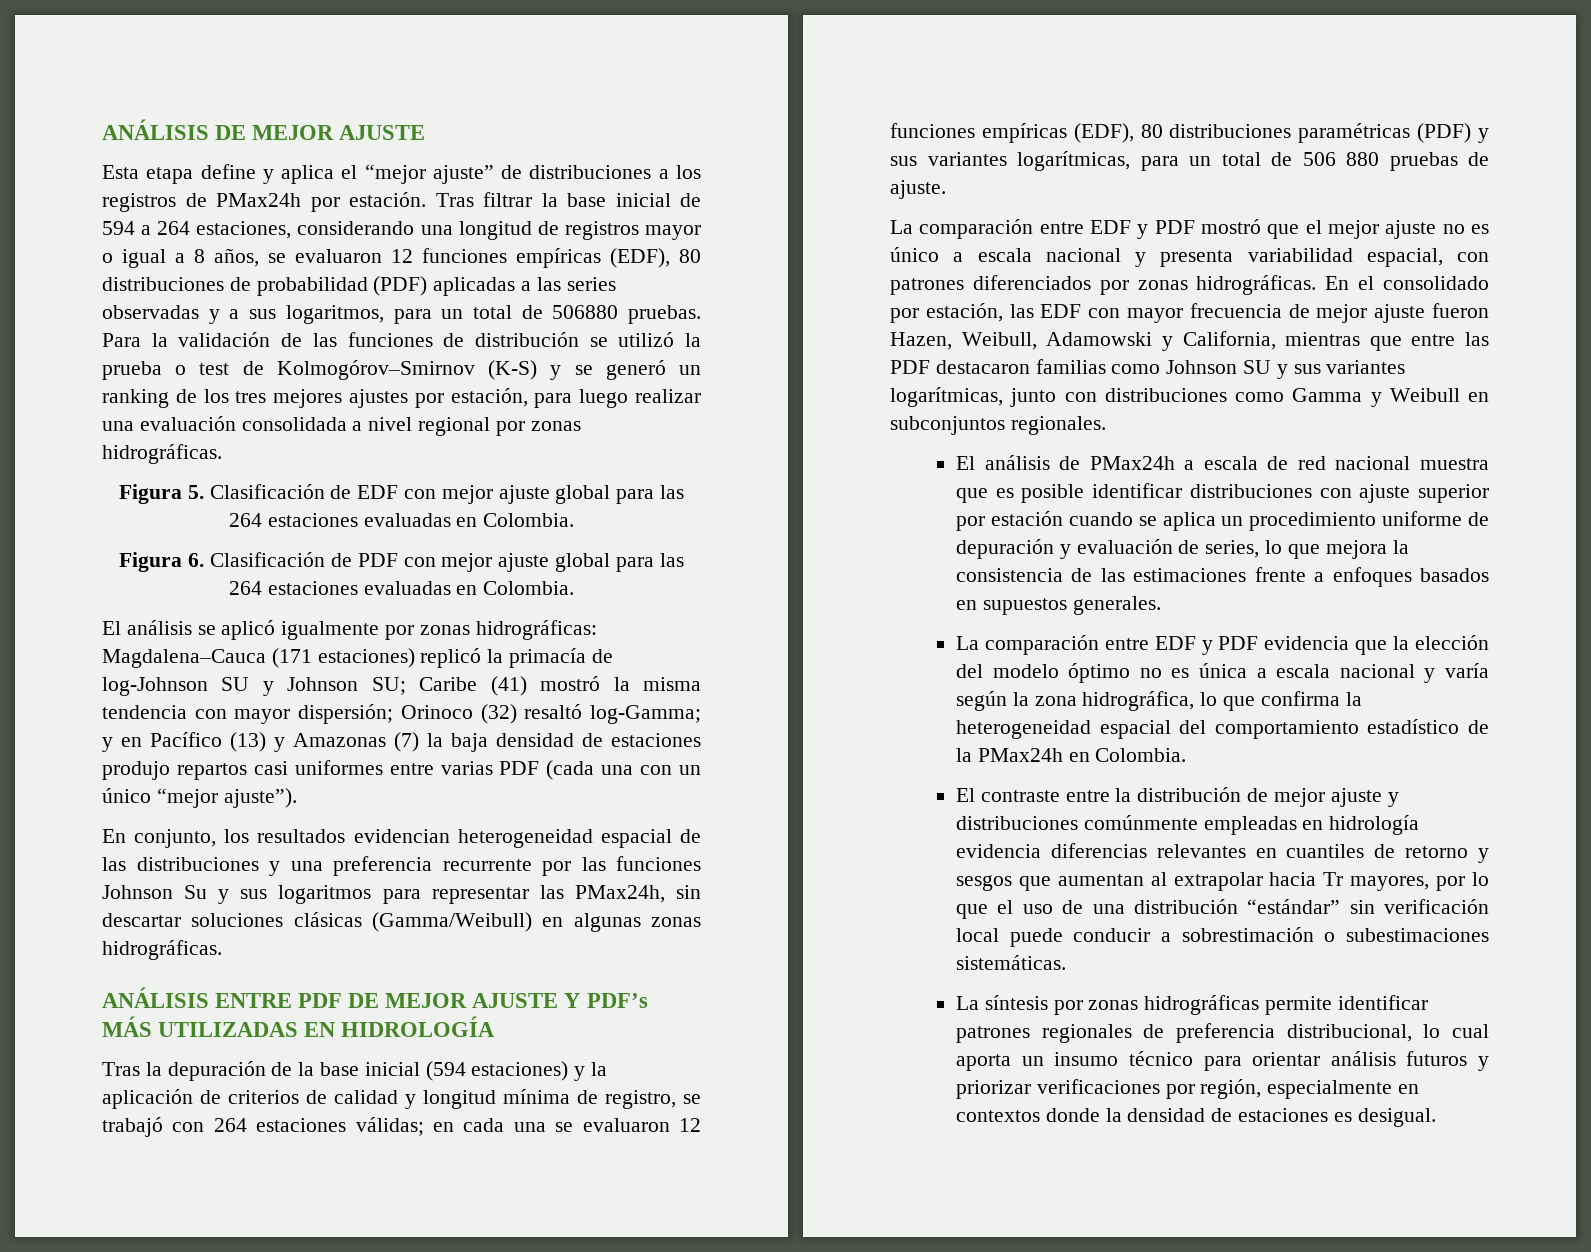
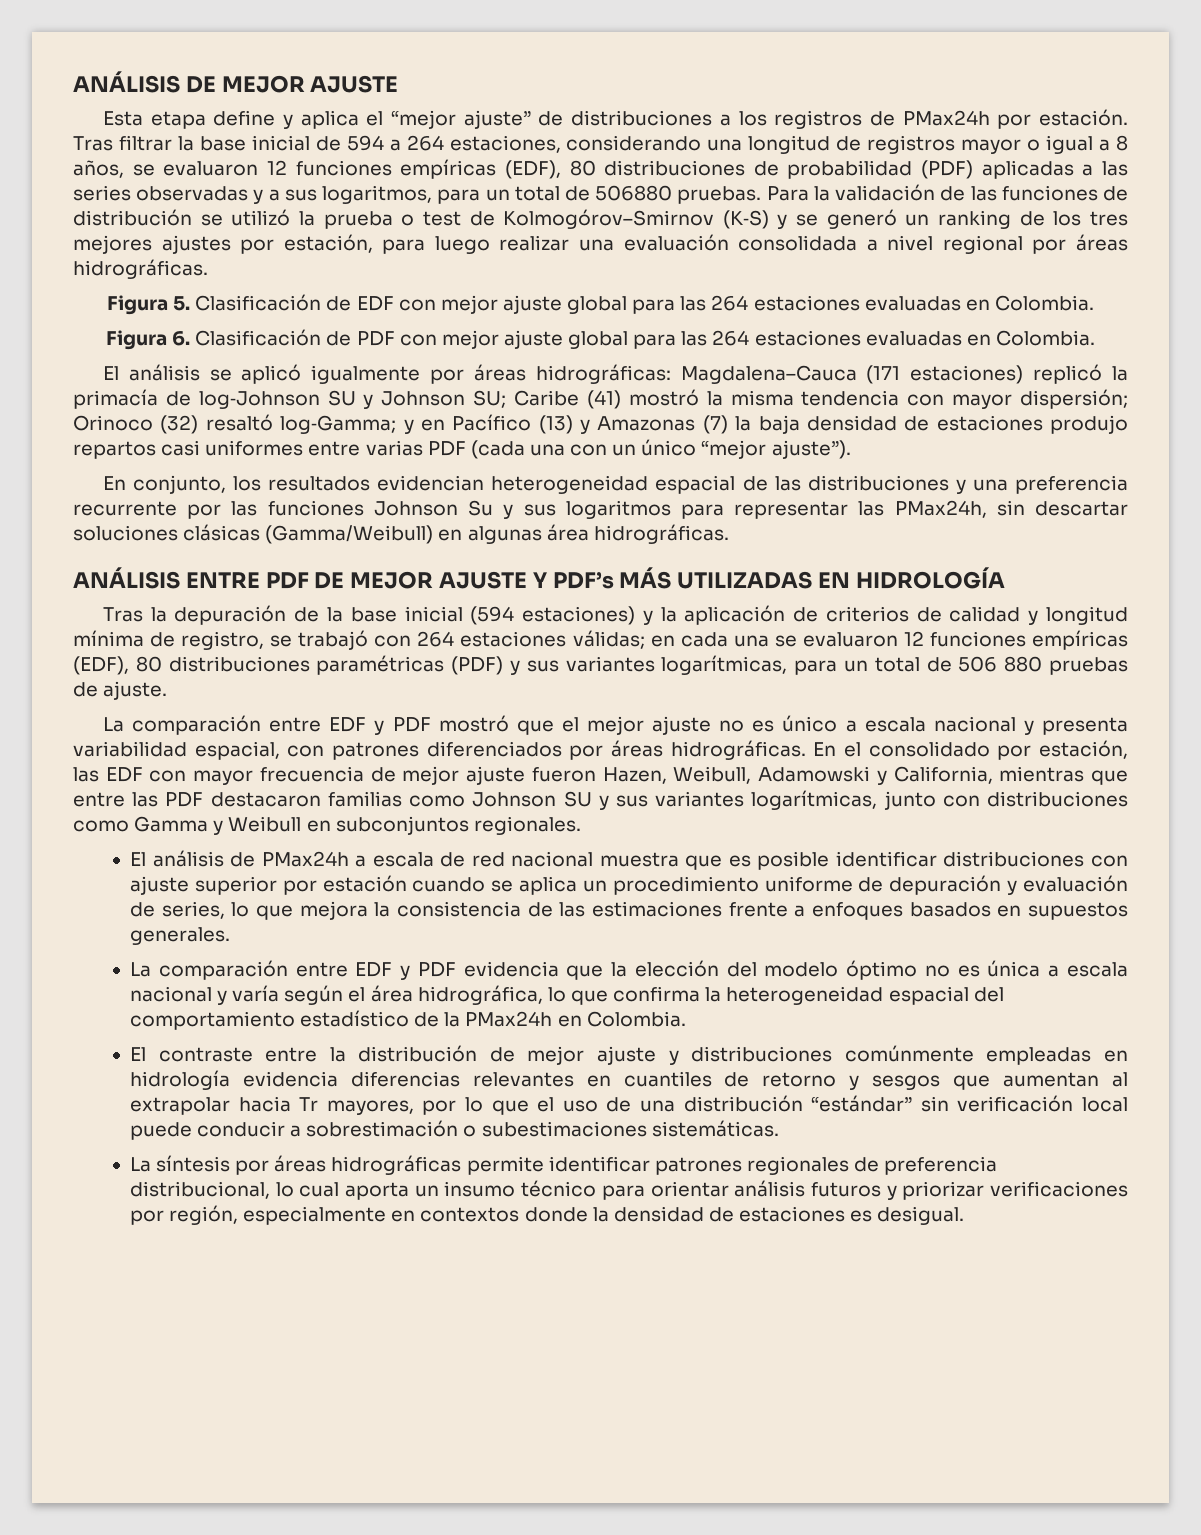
- Para la validación de las funciones de distribución se utilizó la prueba o test de Kolmogórov–Smirnov (K‑S) y se generó un ranking de los tres mejores ajustes por estación, para luego realizar una evaluación consolidada a nivel regional por zonas hidrográficas.
+ Para la validación de las funciones de distribución se utilizó la prueba o test de Kolmogórov–Smirnov (K‑S) y se generó un ranking de los tres mejores ajustes por estación, para luego realizar una evaluación consolidada a nivel regional por áreas hidrográficas.
- El análisis se aplicó igualmente por zonas hidrográficas: Magdalena–Cauca (171 estaciones) replicó la primacía de log‑Johnson SU y Johnson SU; Caribe (41) mostró la misma tendencia con mayor dispersión; Orinoco (32) resaltó log‑Gamma; y en Pacífico (13) y Amazonas (7) la baja densidad de estaciones produjo repartos casi uniformes entre varias PDF (cada una con un único “mejor ajuste”).
+ El análisis se aplicó igualmente por áreas hidrográficas: Magdalena–Cauca (171 estaciones) replicó la primacía de log‑Johnson SU y Johnson SU; Caribe (41) mostró la misma tendencia con mayor dispersión; Orinoco (32) resaltó log‑Gamma; y en Pacífico (13) y Amazonas (7) la baja densidad de estaciones produjo repartos casi uniformes entre varias PDF (cada una con un único “mejor ajuste”).
- En conjunto, los resultados evidencian heterogeneidad espacial de las distribuciones y una preferencia recurrente por las funciones Johnson Su y sus logaritmos para representar las PMax24h, sin descartar soluciones clásicas (Gamma/Weibull) en algunas zonas hidrográficas.
+ En conjunto, los resultados evidencian heterogeneidad espacial de las distribuciones y una preferencia recurrente por las funciones Johnson Su y sus logaritmos para representar las PMax24h, sin descartar soluciones clásicas (Gamma/Weibull) en algunas área hidrográficas.
- La comparación entre EDF y PDF mostró que el mejor ajuste no es único a escala nacional y presenta variabilidad espacial, con patrones diferenciados por zonas hidrográficas.
+ La comparación entre EDF y PDF mostró que el mejor ajuste no es único a escala nacional y presenta variabilidad espacial, con patrones diferenciados por áreas hidrográficas.
- La comparación entre EDF y PDF evidencia que la elección del modelo óptimo no es única a escala nacional y varía según la zona hidrográfica, lo que confirma la heterogeneidad espacial del comportamiento estadístico de la PMax24h en Colombia.
+ La comparación entre EDF y PDF evidencia que la elección del modelo óptimo no es única a escala nacional y varía según el área hidrográfica, lo que confirma la heterogeneidad espacial del comportamiento estadístico de la PMax24h en Colombia.
- La síntesis por zonas hidrográficas permite identificar patrones regionales de preferencia distribucional, lo cual aporta un insumo técnico para orientar análisis futuros y priorizar verificaciones por región, especialmente en contextos donde la densidad de estaciones es desigual.
+ La síntesis por áreas hidrográficas permite identificar patrones regionales de preferencia distribucional, lo cual aporta un insumo técnico para orientar análisis futuros y priorizar verificaciones por región, especialmente en contextos donde la densidad de estaciones es desigual.

